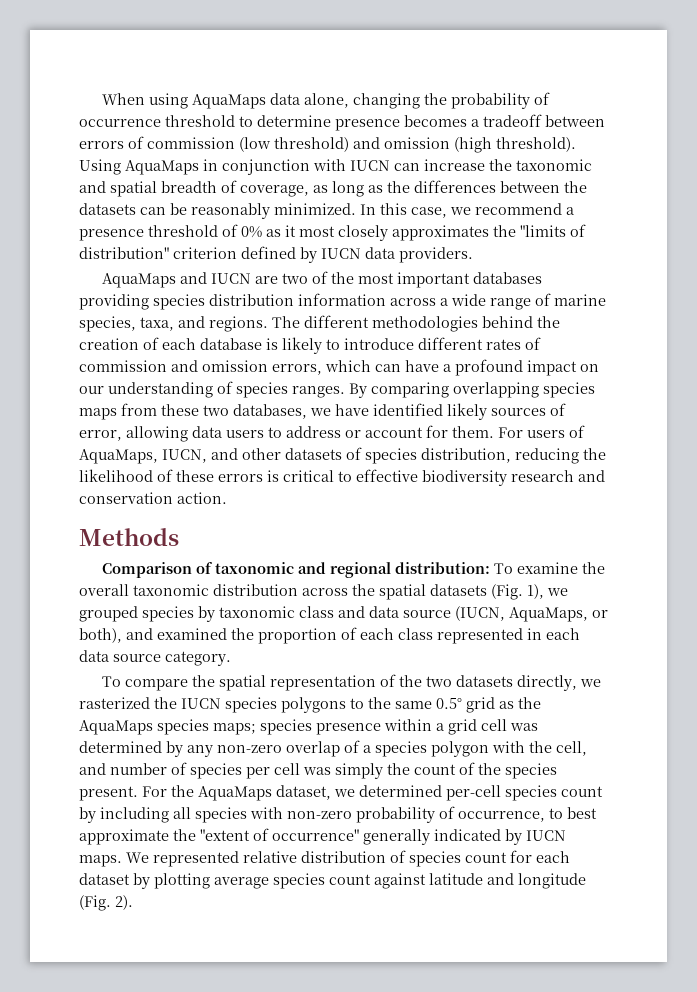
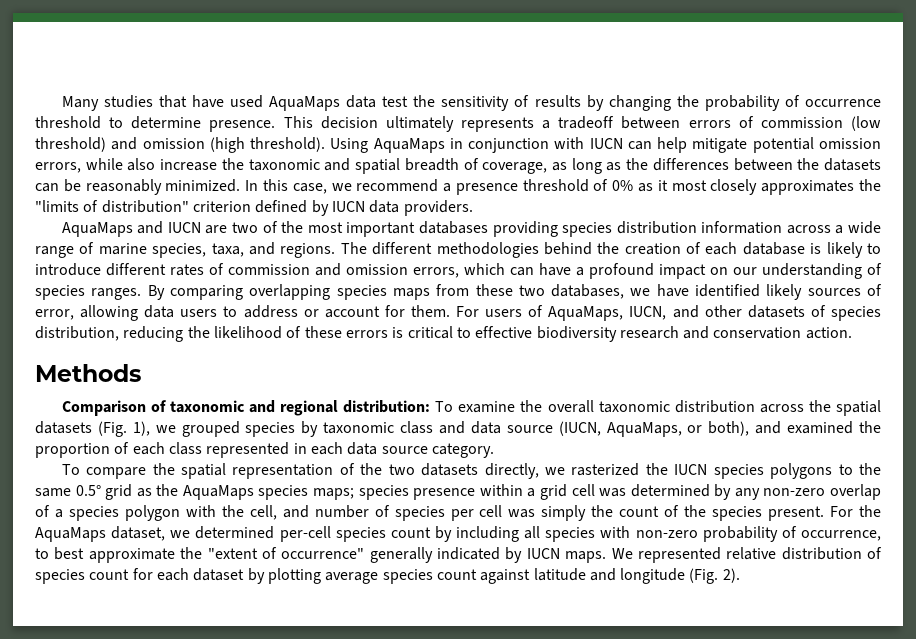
- When using AquaMaps data alone, changing the probability of occurrence threshold to determine presence becomes a tradeoff between errors of commission (low threshold) and omission (high threshold).
+ Many studies that have used AquaMaps data test the sensitivity of results by changing the probability of occurrence threshold to determine presence. This decision ultimately represents a tradeoff between errors of commission (low threshold) and omission (high threshold).
- Using AquaMaps in conjunction with IUCN can increase the taxonomic and spatial breadth of coverage, as long as the differences between the datasets can be reasonably minimized.
+ Using AquaMaps in conjunction with IUCN can help mitigate potential omission errors, while also increase the taxonomic and spatial breadth of coverage, as long as the differences between the datasets can be reasonably minimized.

